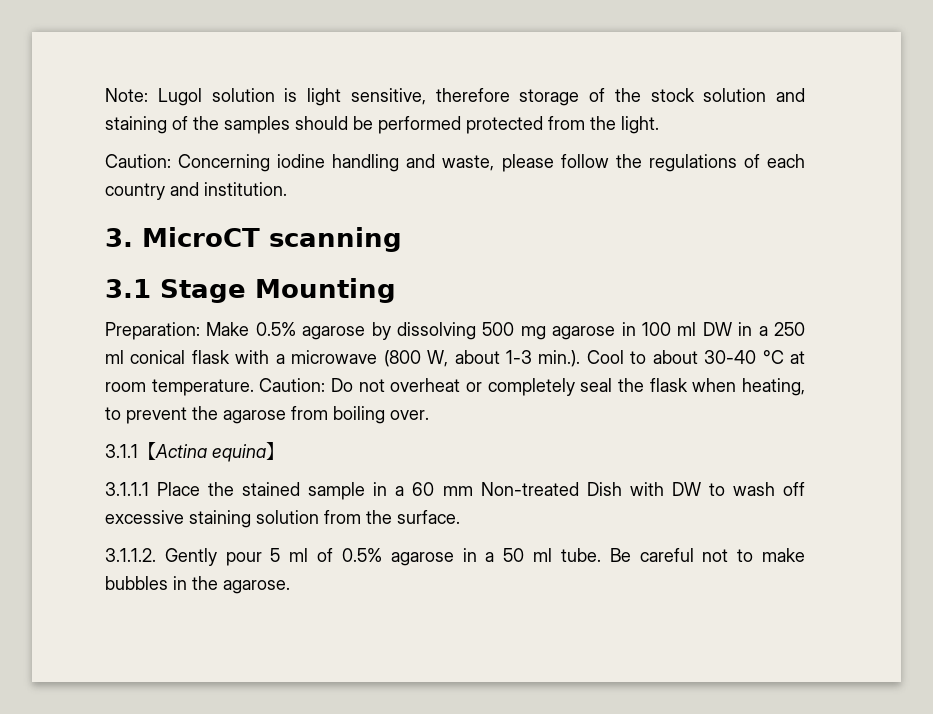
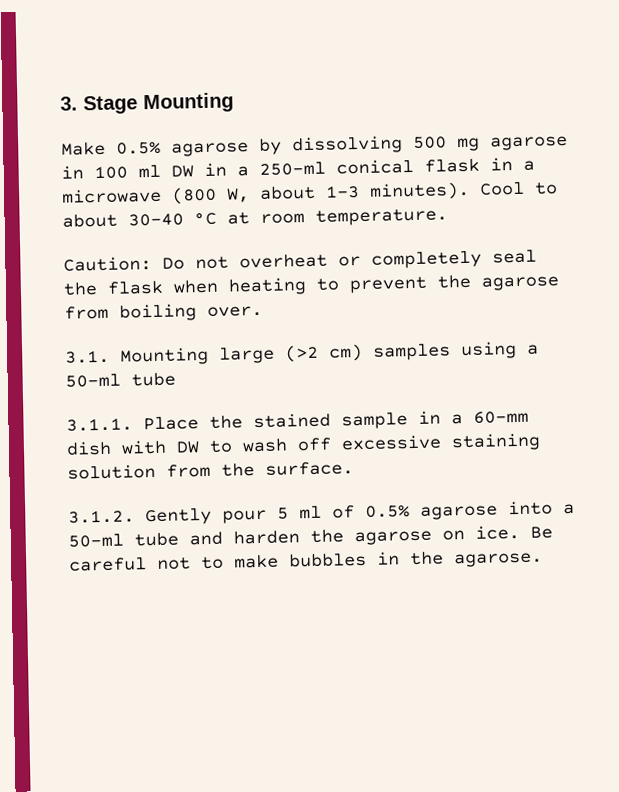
- Note: Lugol solution is light sensitive, therefore storage of the stock solution and staining of the samples should be performed protected from the light.
- Caution: Concerning iodine handling and waste, please follow the regulations of each country and institution.
- 3. MicroCT scanning
- 3.1 Stage Mounting
+ 3. Stage Mounting
- Preparation: Make 0.5% agarose by dissolving 500 mg agarose in 100 ml DW in a 250 ml conical flask with a microwave (800 W, about 1-3 min.). Cool to about 30-40 °C at room temperature. Caution: Do not overheat or completely seal the flask when heating, to prevent the agarose from boiling over.
+ Make 0.5% agarose by dissolving 500 mg agarose in 100 ml DW in a 250-ml conical flask in a microwave (800 W, about 1-3 minutes). Cool to about 30-40 °C at room temperature.
+ Caution: Do not overheat or completely seal the flask when heating to prevent the agarose from boiling over.
- 3.1.1【Actina equina】
- 3.1.1.1 Place the stained sample in a 60 mm Non-treated Dish with DW to wash off excessive staining solution from the surface.
+ 3.1. Mounting large (>2 cm) samples using a 50-ml tube
+ 3.1.1. Place the stained sample in a 60-mm dish with DW to wash off excessive staining solution from the surface.
- 3.1.1.2. Gently pour 5 ml of 0.5% agarose in a 50 ml tube.
+ 3.1.2. Gently pour 5 ml of 0.5% agarose into a 50-ml tube and harden the agarose on ice.

